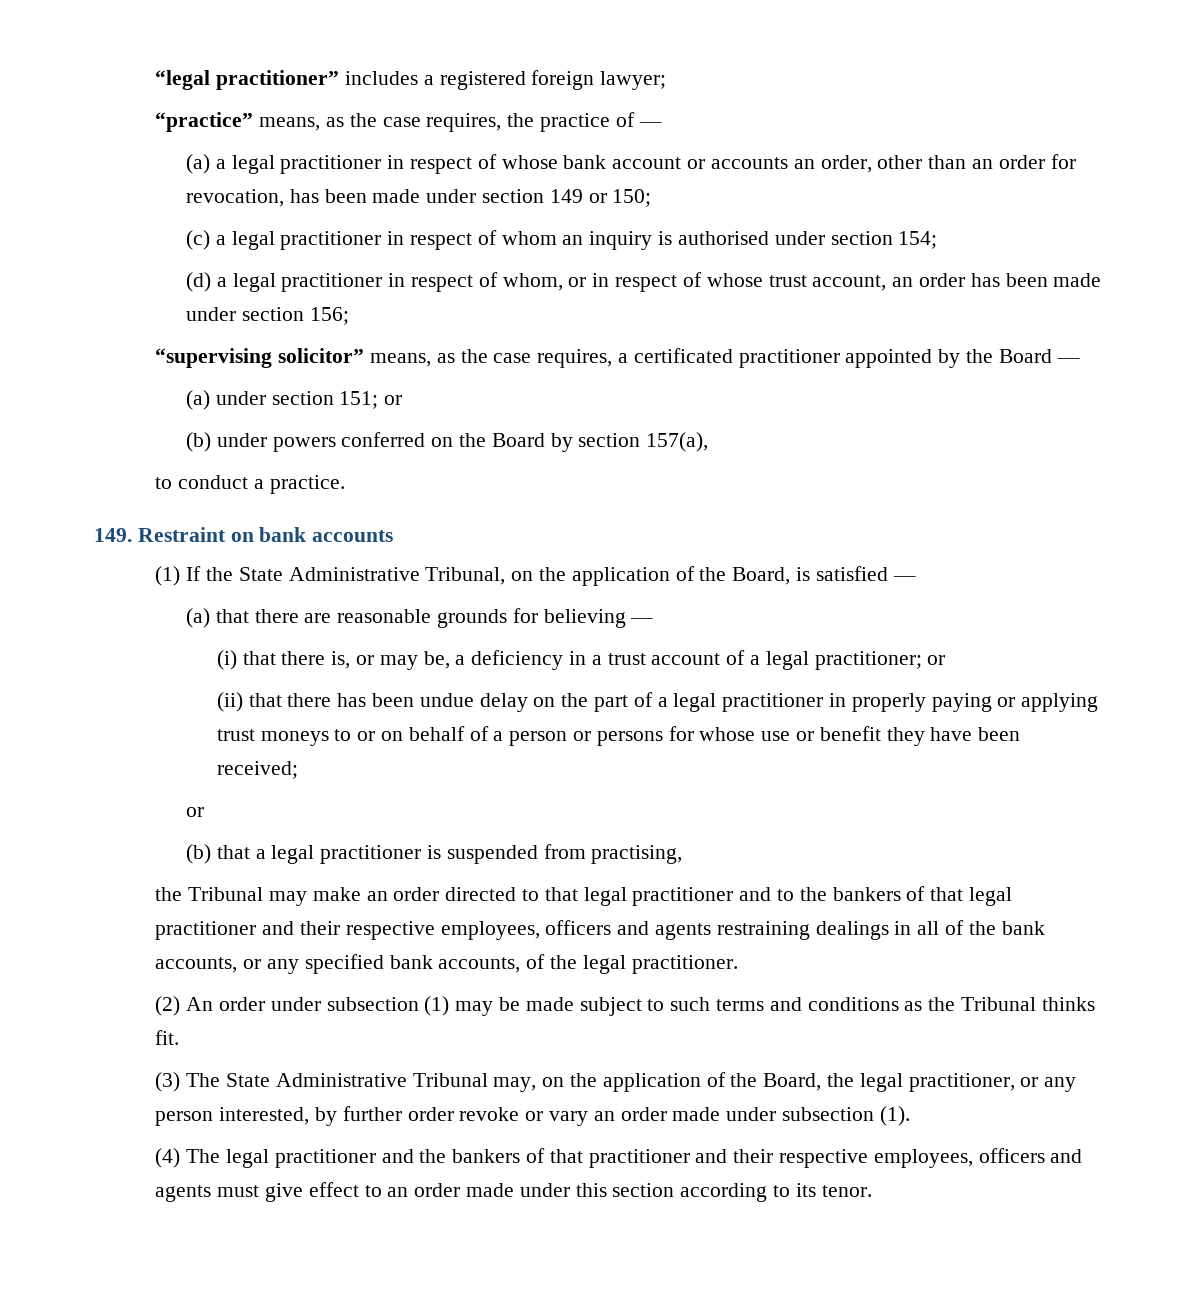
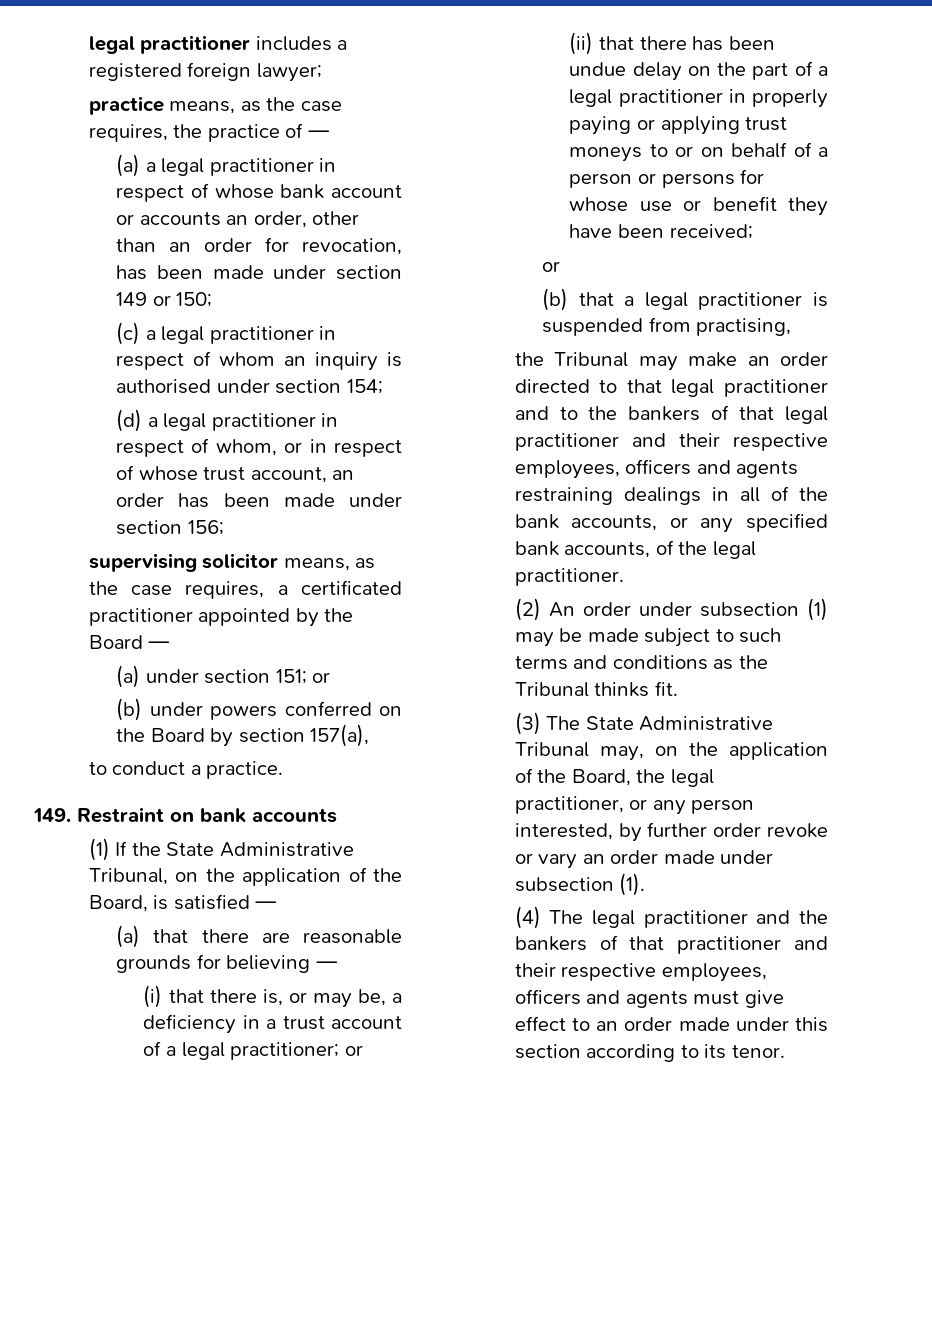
- “legal practitioner” includes a registered foreign lawyer;
+ legal practitioner includes a registered foreign lawyer;
- “practice” means, as the case requires, the practice of —
+ practice means, as the case requires, the practice of —
- “supervising solicitor” means, as the case requires, a certificated practitioner appointed by the Board —
+ supervising solicitor means, as the case requires, a certificated practitioner appointed by the Board —

